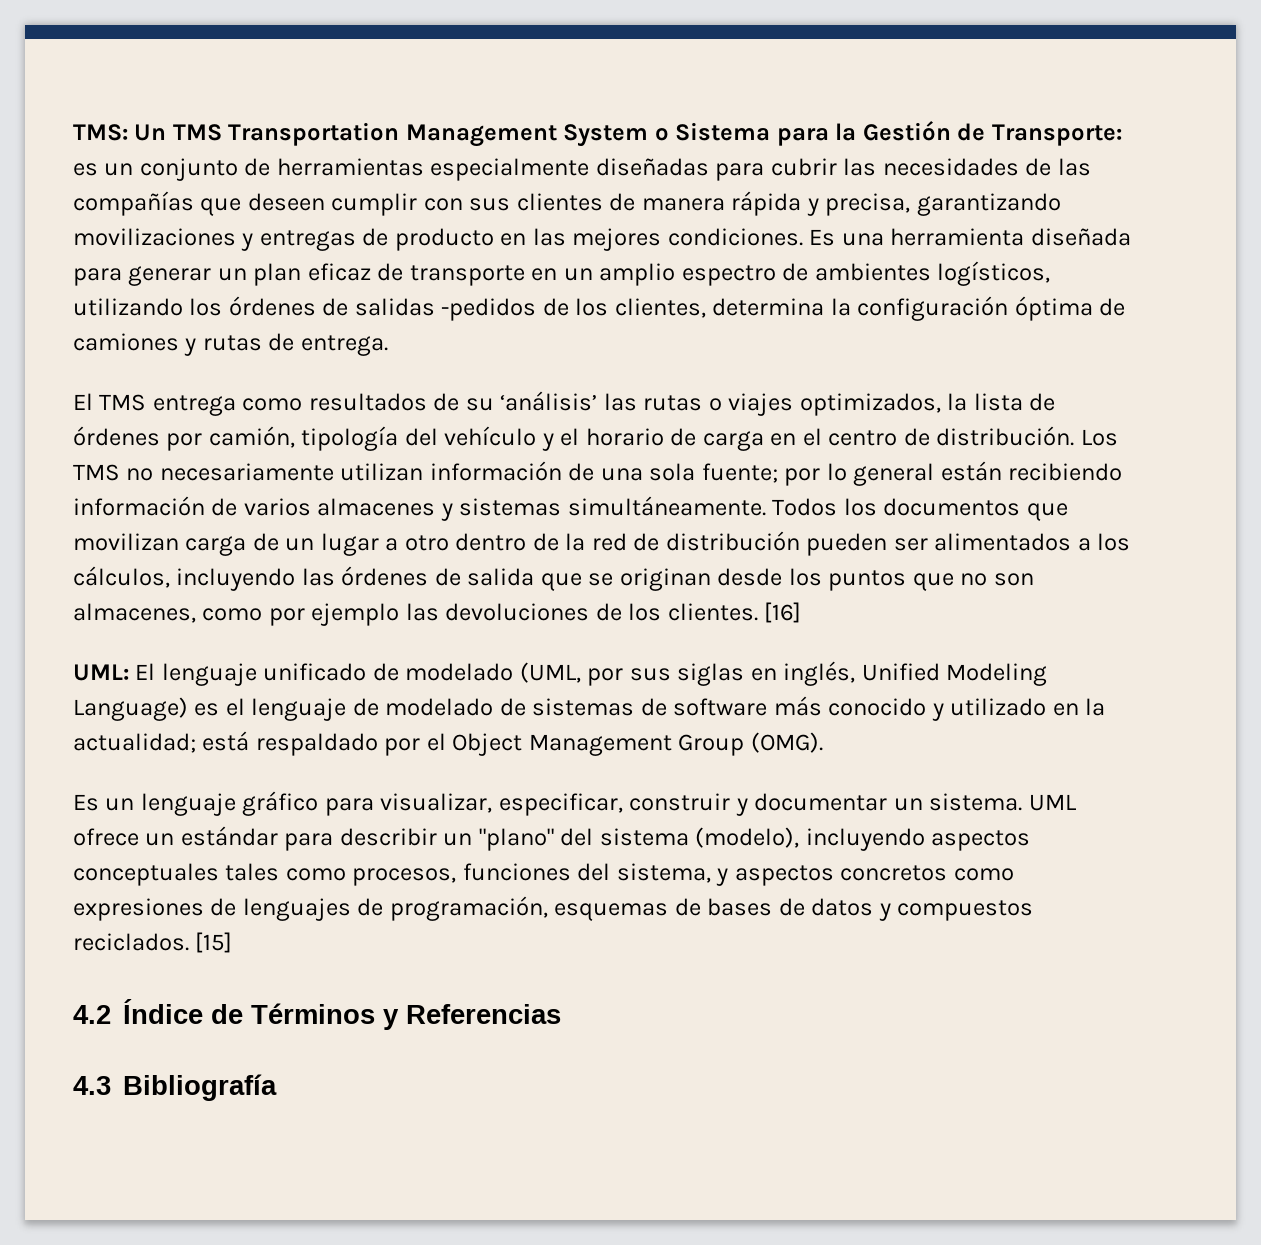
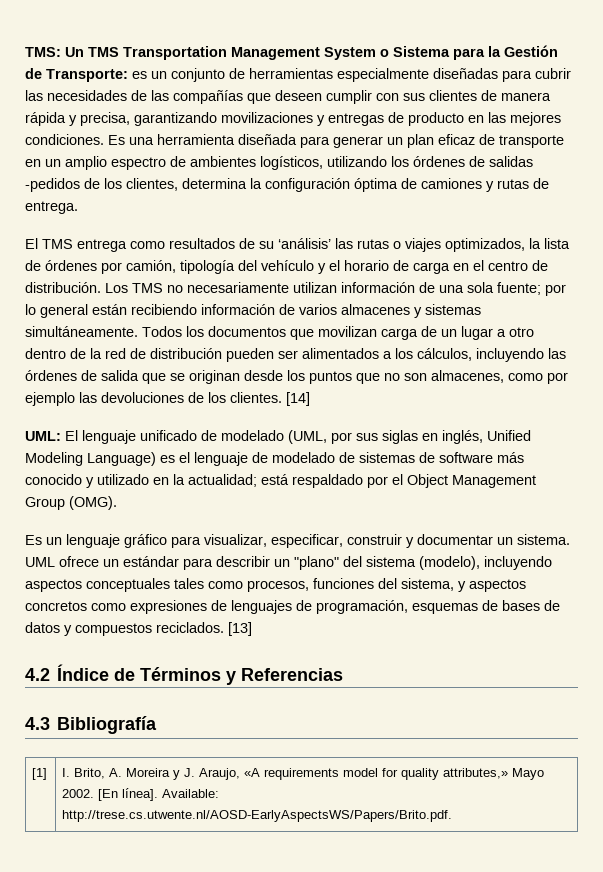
- [16]
+ [14]
- [15]
+ [13]
+ [1] | I. Brito, A. Moreira y J. Araujo, «A requirements model for quality attributes,» Mayo 2002. [En línea]. Available: http://trese.cs.utwente.nl/AOSD-EarlyAspectsWS/Papers/Brito.pdf.

